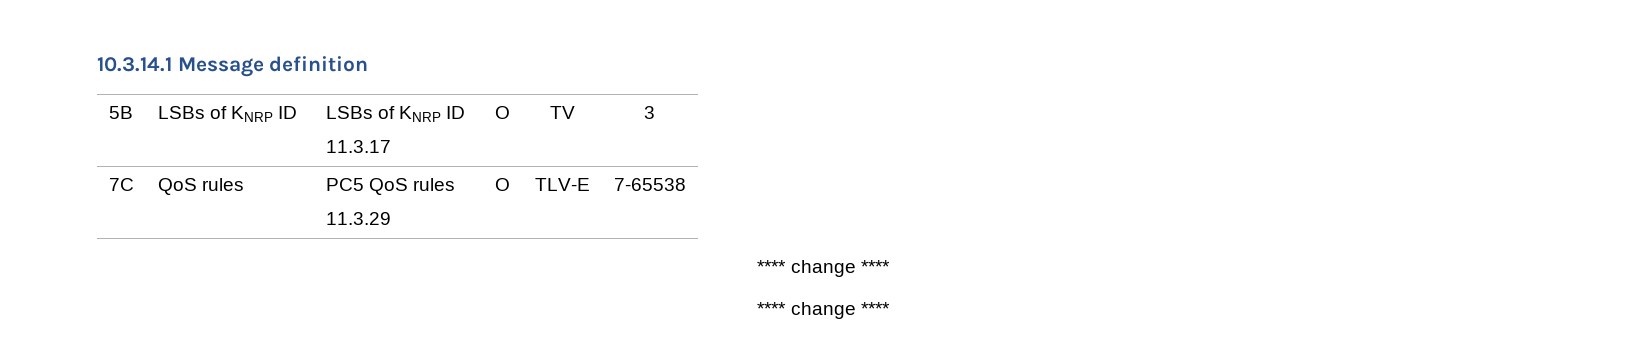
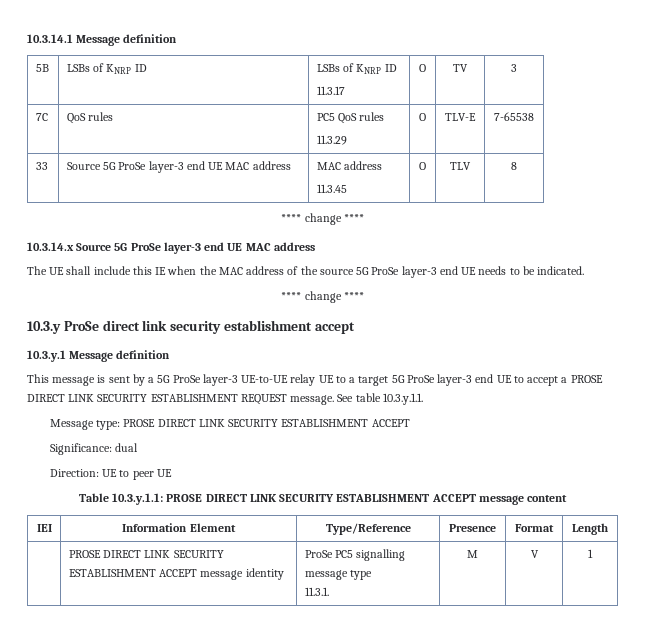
  7C | QoS rules | PC5 QoS rules
  11.3.29 | O | TLV-E | 7-65538
+ 33 | Source 5G ProSe layer-3 end UE MAC address | MAC address
+ 11.3.45 | O | TLV | 8
  **** change ****
+ 10.3.14.x Source 5G ProSe layer-3 end UE MAC address
+ The UE shall include this IE when the MAC address of the source 5G ProSe layer-3 end UE needs to be indicated.
  **** change ****
+ 10.3.y ProSe direct link security establishment accept
+ 10.3.y.1 Message definition
+ This message is sent by a 5G ProSe layer-3 UE-to-UE relay UE to a target 5G ProSe layer-3 end UE to accept a PROSE DIRECT LINK SECURITY ESTABLISHMENT REQUEST message. See table 10.3.y.1.1.
+ Message type: PROSE DIRECT LINK SECURITY ESTABLISHMENT ACCEPT
+ Significance: dual
+ Direction: UE to peer UE
+ Table 10.3.y.1.1: PROSE DIRECT LINK SECURITY ESTABLISHMENT ACCEPT message content
+ IEI | Information Element | Type/Reference | Presence | Format | Length
+ | PROSE DIRECT LINK SECURITY ESTABLISHMENT ACCEPT message identity | ProSe PC5 signalling message type
+ 11.3.1. | M | V | 1

